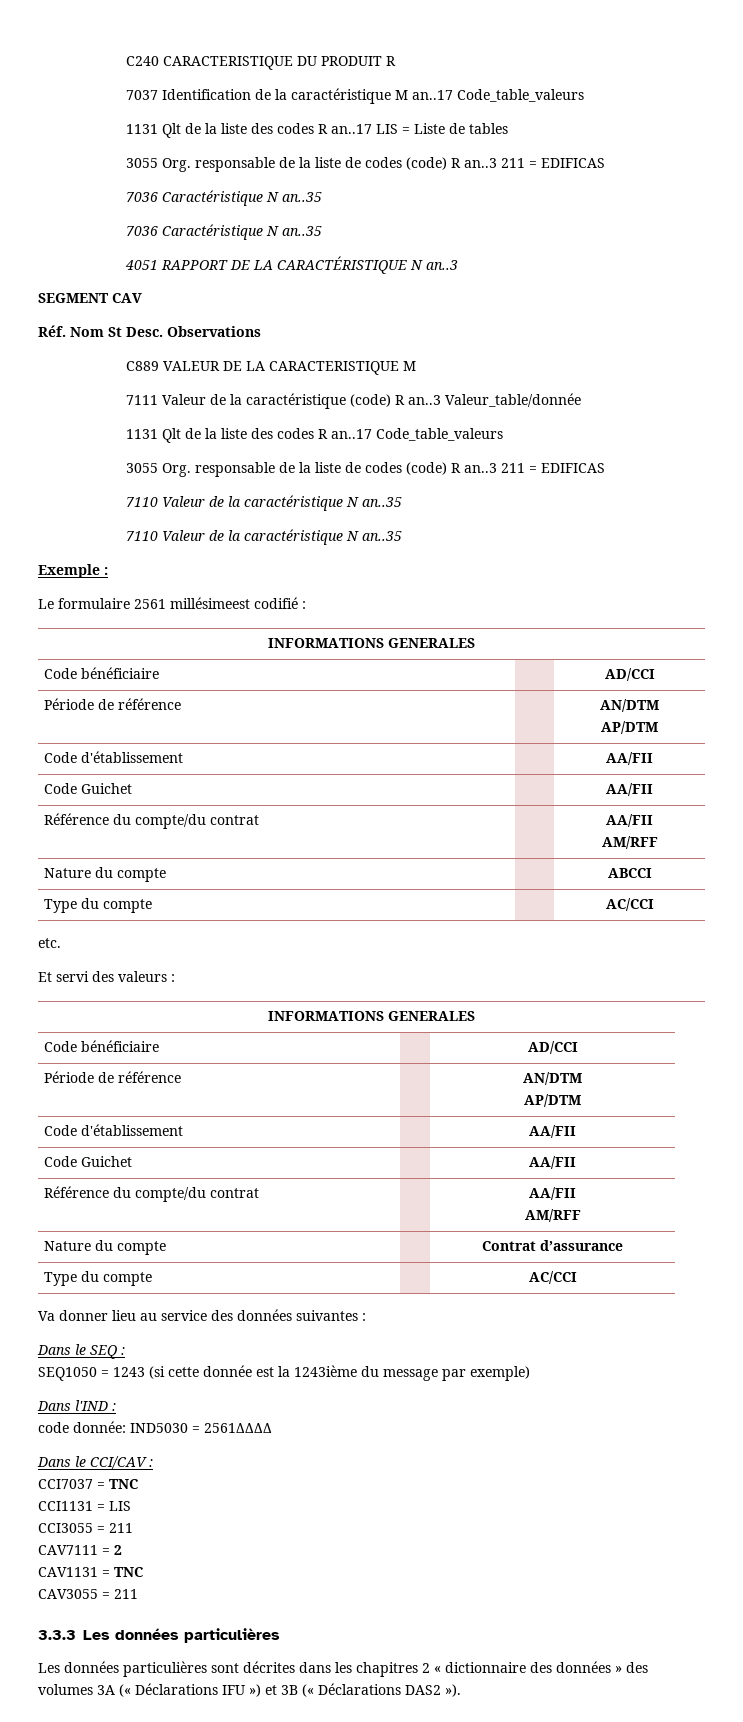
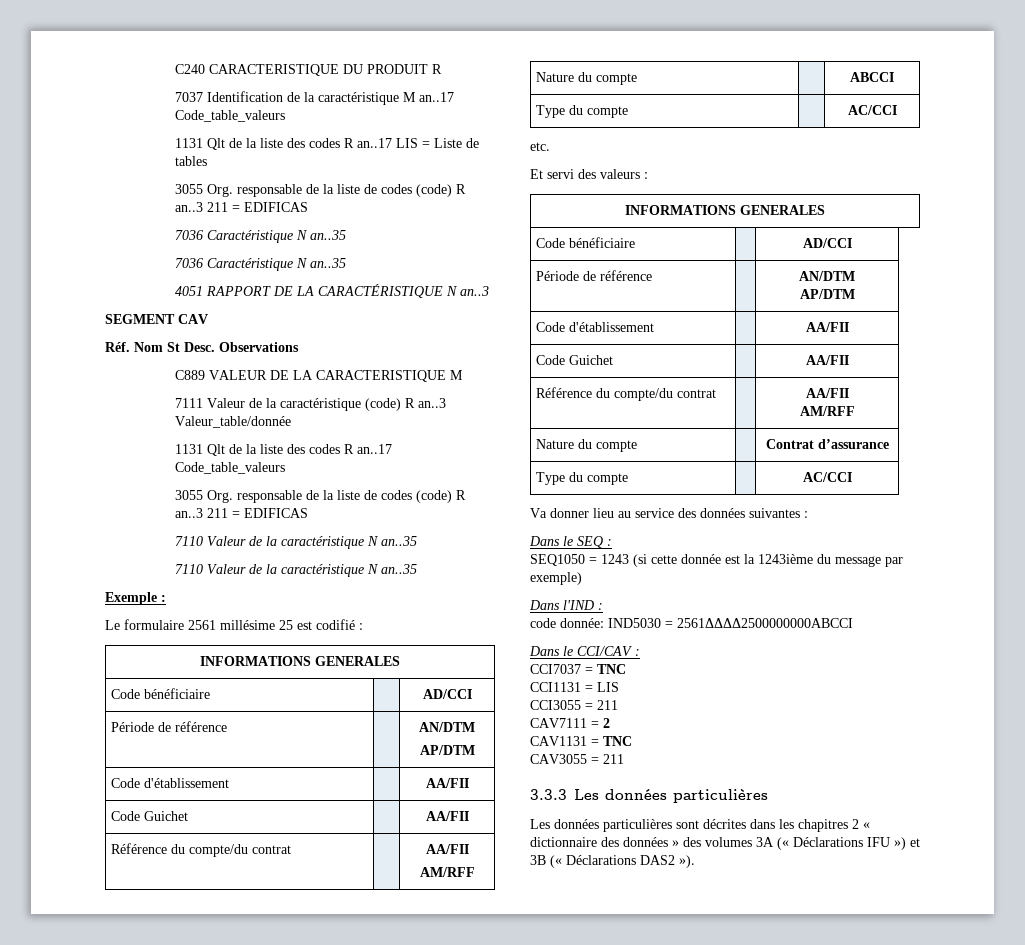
- Le formulaire 2561 millésimeest codifié :
+ Le formulaire 2561 millésime 25 est codifié :
- code donnée: IND5030 = 2561ΔΔΔΔ
+ code donnée: IND5030 = 2561ΔΔΔΔ2500000000ABCCI

